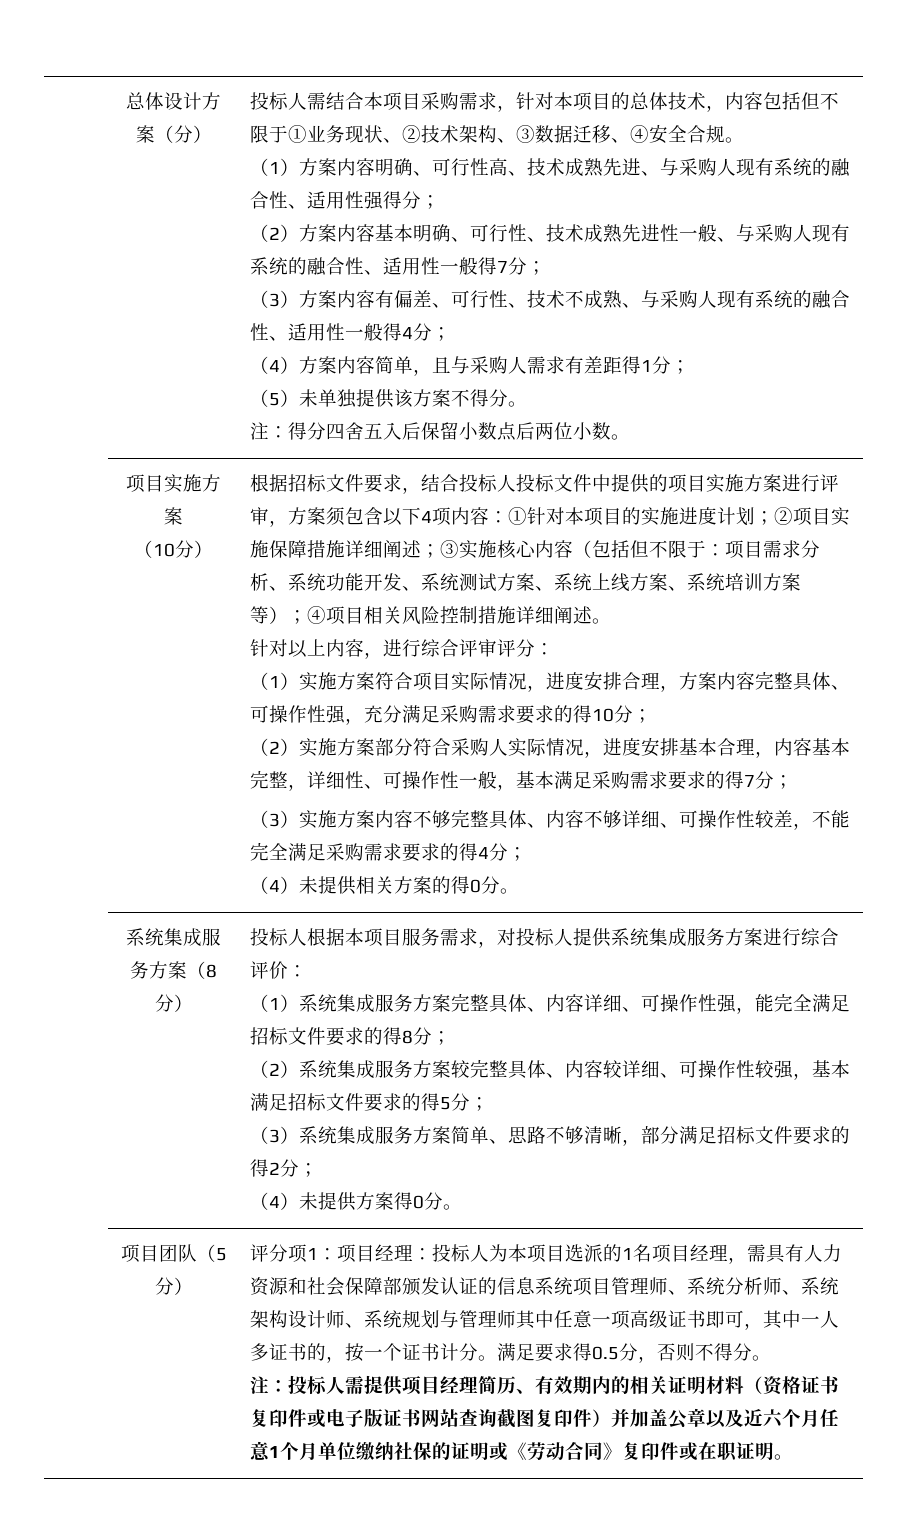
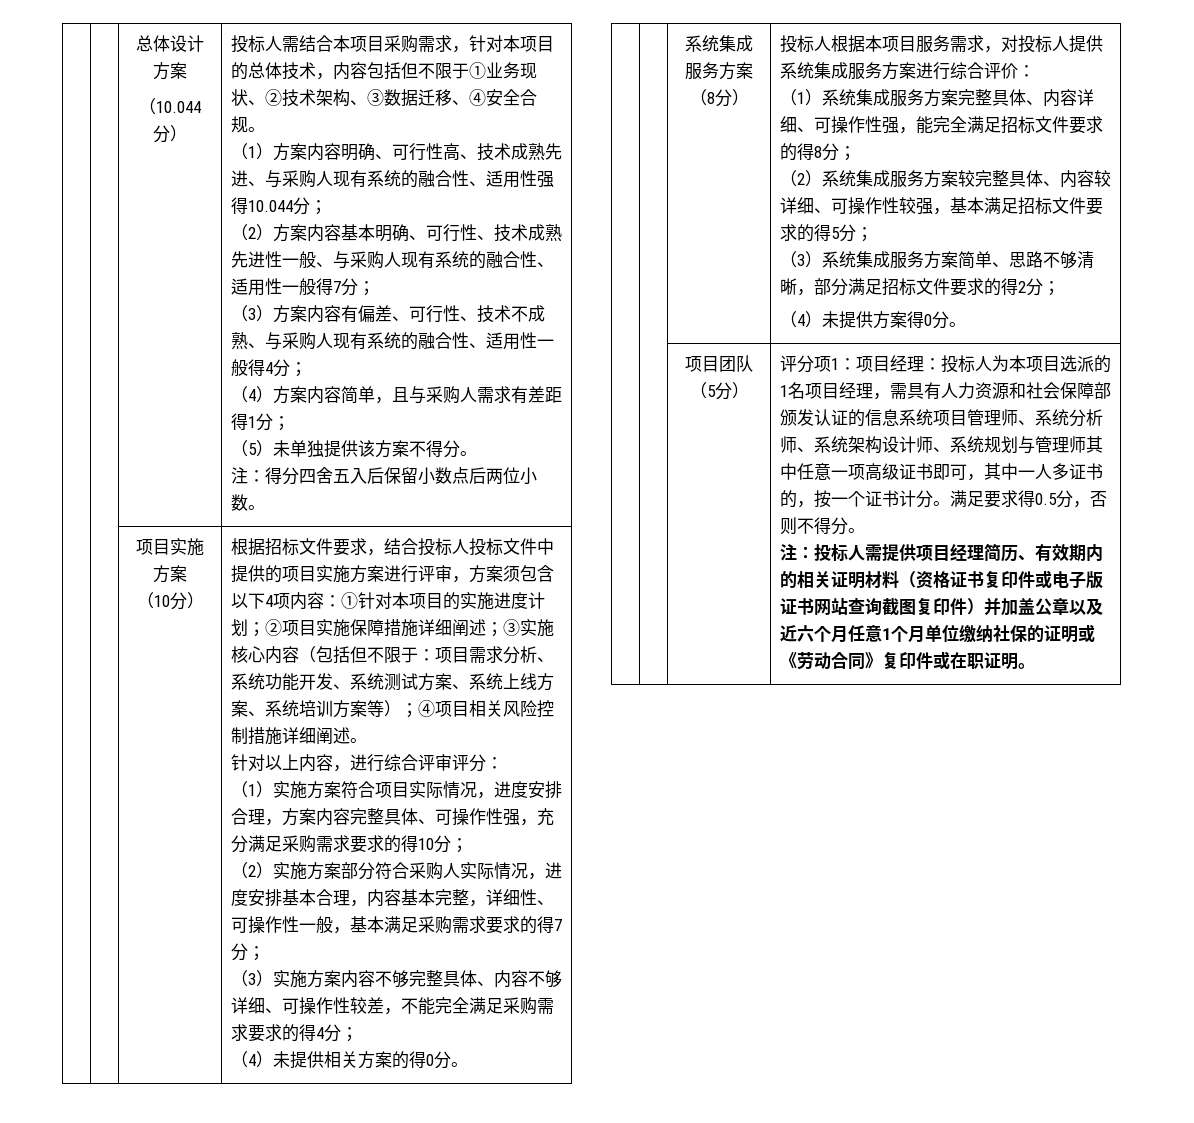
- 总体设计方案（分）
+ 总体设计方案
+ （10.044分）
- （1）方案内容明确、可行性高、技术成熟先进、与采购人现有系统的融合性、适用性强得分；
+ （1）方案内容明确、可行性高、技术成熟先进、与采购人现有系统的融合性、适用性强得10.044分；

